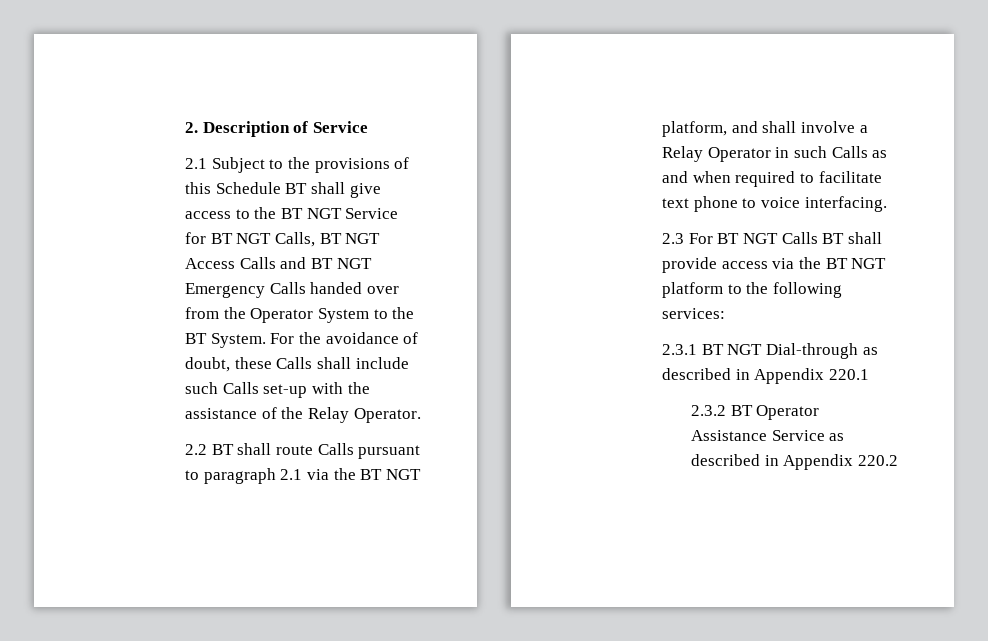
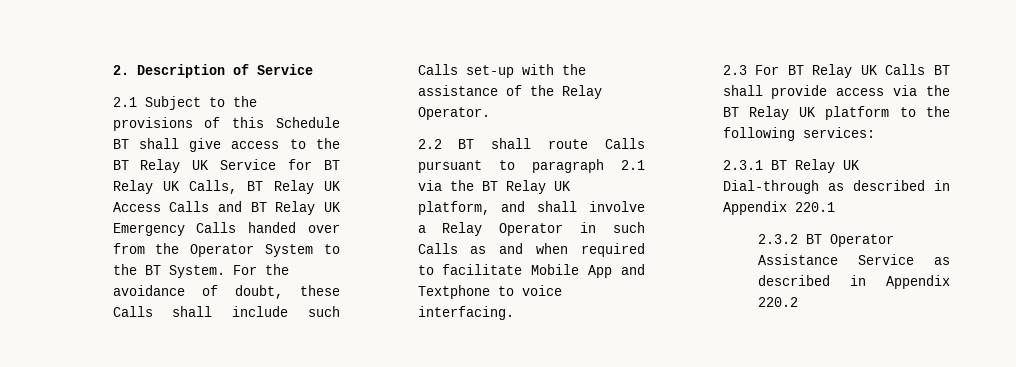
- 2.1 Subject to the provisions of this Schedule BT shall give access to the BT NGT Service for BT NGT Calls, BT NGT Access Calls and BT NGT Emergency Calls handed over from the Operator System to the BT System.
+ 2.1 Subject to the provisions of this Schedule BT shall give access to the BT Relay UK Service for BT Relay UK Calls, BT Relay UK Access Calls and BT Relay UK Emergency Calls handed over from the Operator System to the BT System.
- 2.2 BT shall route Calls pursuant to paragraph 2.1 via the BT NGT platform, and shall involve a Relay Operator in such Calls as and when required to facilitate text phone to voice interfacing.
+ 2.2 BT shall route Calls pursuant to paragraph 2.1 via the BT Relay UK platform, and shall involve a Relay Operator in such Calls as and when required to facilitate Mobile App and Textphone to voice interfacing.
- 2.3 For BT NGT Calls BT shall provide access via the BT NGT platform to the following services:
+ 2.3 For BT Relay UK Calls BT shall provide access via the BT Relay UK platform to the following services:
- 2.3.1 BT NGT Dial-through as described in Appendix 220.1
+ 2.3.1 BT Relay UK Dial-through as described in Appendix 220.1

